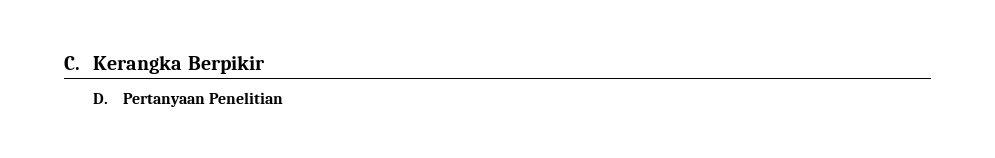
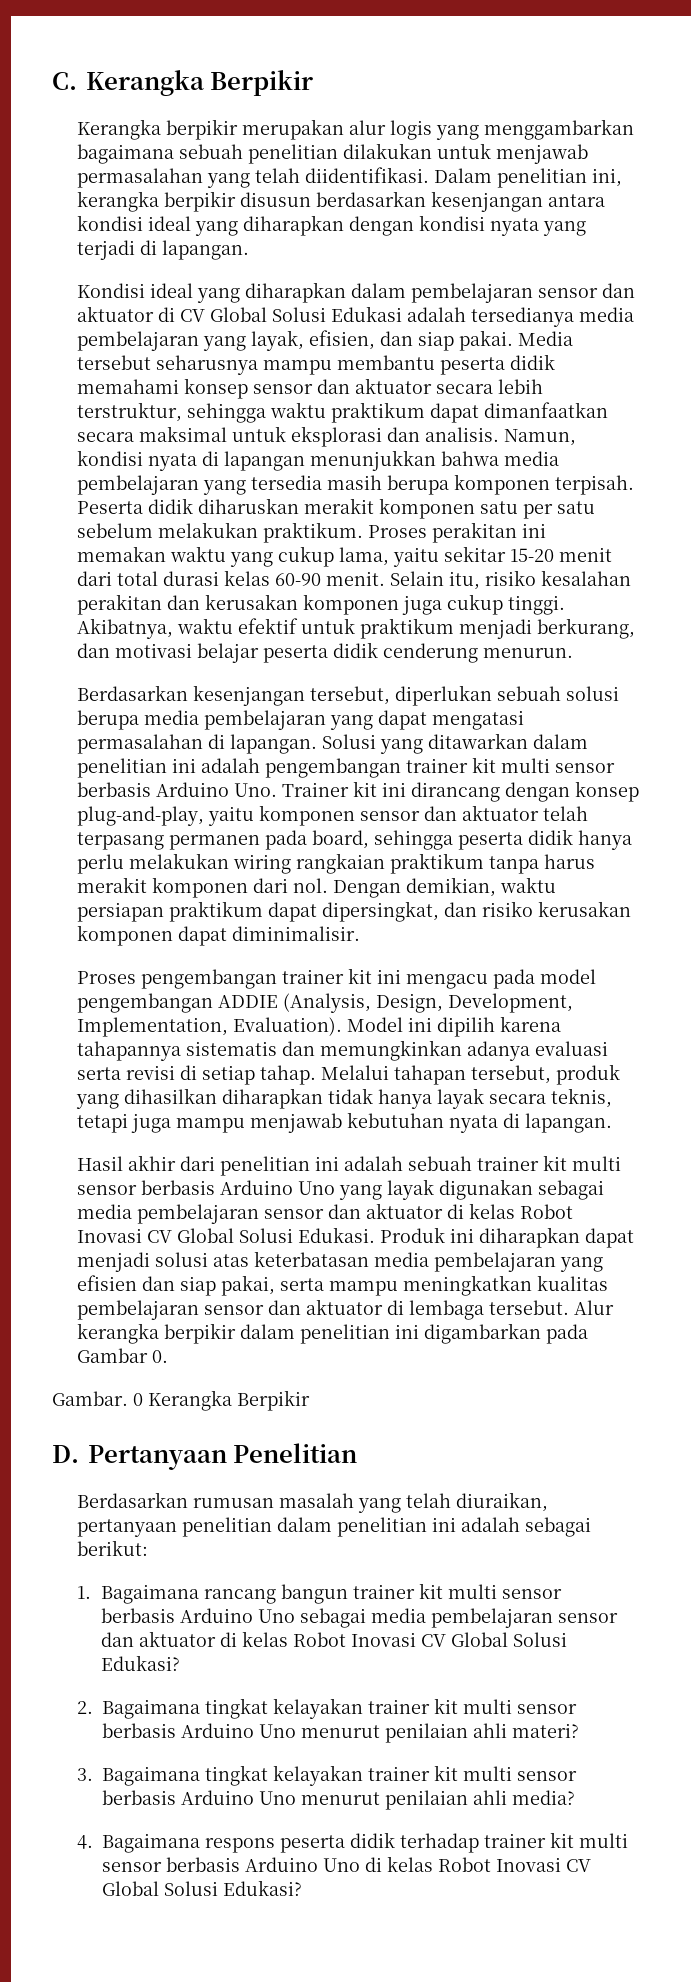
+ Kerangka berpikir merupakan alur logis yang menggambarkan bagaimana sebuah penelitian dilakukan untuk menjawab permasalahan yang telah diidentifikasi. Dalam penelitian ini, kerangka berpikir disusun berdasarkan kesenjangan antara kondisi ideal yang diharapkan dengan kondisi nyata yang terjadi di lapangan.
+ Kondisi ideal yang diharapkan dalam pembelajaran sensor dan aktuator di CV Global Solusi Edukasi adalah tersedianya media pembelajaran yang layak, efisien, dan siap pakai. Media tersebut seharusnya mampu membantu peserta didik memahami konsep sensor dan aktuator secara lebih terstruktur, sehingga waktu praktikum dapat dimanfaatkan secara maksimal untuk eksplorasi dan analisis. Namun, kondisi nyata di lapangan menunjukkan bahwa media pembelajaran yang tersedia masih berupa komponen terpisah. Peserta didik diharuskan merakit komponen satu per satu sebelum melakukan praktikum. Proses perakitan ini memakan waktu yang cukup lama, yaitu sekitar 15-20 menit dari total durasi kelas 60-90 menit. Selain itu, risiko kesalahan perakitan dan kerusakan komponen juga cukup tinggi. Akibatnya, waktu efektif untuk praktikum menjadi berkurang, dan motivasi belajar peserta didik cenderung menurun.
+ Berdasarkan kesenjangan tersebut, diperlukan sebuah solusi berupa media pembelajaran yang dapat mengatasi permasalahan di lapangan. Solusi yang ditawarkan dalam penelitian ini adalah pengembangan trainer kit multi sensor berbasis Arduino Uno. Trainer kit ini dirancang dengan konsep plug-and-play, yaitu komponen sensor dan aktuator telah terpasang permanen pada board, sehingga peserta didik hanya perlu melakukan wiring rangkaian praktikum tanpa harus merakit komponen dari nol. Dengan demikian, waktu persiapan praktikum dapat dipersingkat, dan risiko kerusakan komponen dapat diminimalisir.
+ Proses pengembangan trainer kit ini mengacu pada model pengembangan ADDIE (Analysis, Design, Development, Implementation, Evaluation). Model ini dipilih karena tahapannya sistematis dan memungkinkan adanya evaluasi serta revisi di setiap tahap. Melalui tahapan tersebut, produk yang dihasilkan diharapkan tidak hanya layak secara teknis, tetapi juga mampu menjawab kebutuhan nyata di lapangan.
+ Hasil akhir dari penelitian ini adalah sebuah trainer kit multi sensor berbasis Arduino Uno yang layak digunakan sebagai media pembelajaran sensor dan aktuator di kelas Robot Inovasi CV Global Solusi Edukasi. Produk ini diharapkan dapat menjadi solusi atas keterbatasan media pembelajaran yang efisien dan siap pakai, serta mampu meningkatkan kualitas pembelajaran sensor dan aktuator di lembaga tersebut. Alur kerangka berpikir dalam penelitian ini digambarkan pada Gambar 0.
+ Gambar. 0 Kerangka Berpikir
  D. Pertanyaan Penelitian
+ Berdasarkan rumusan masalah yang telah diuraikan, pertanyaan penelitian dalam penelitian ini adalah sebagai berikut:
+ 1. Bagaimana rancang bangun trainer kit multi sensor berbasis Arduino Uno sebagai media pembelajaran sensor dan aktuator di kelas Robot Inovasi CV Global Solusi Edukasi?
+ 2. Bagaimana tingkat kelayakan trainer kit multi sensor berbasis Arduino Uno menurut penilaian ahli materi?
+ 3. Bagaimana tingkat kelayakan trainer kit multi sensor berbasis Arduino Uno menurut penilaian ahli media?
+ 4. Bagaimana respons peserta didik terhadap trainer kit multi sensor berbasis Arduino Uno di kelas Robot Inovasi CV Global Solusi Edukasi?

